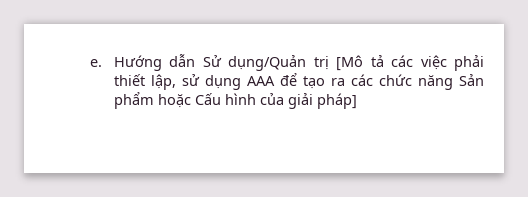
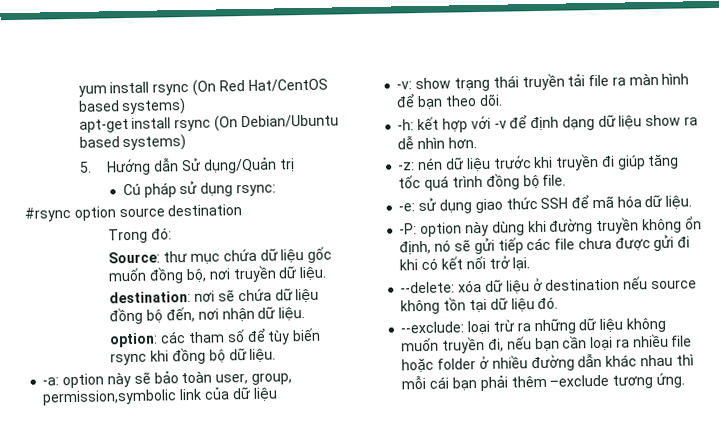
- e. Hướng dẫn Sử dụng/Quản trị [Mô tả các việc phải thiết lập, sử dụng AAA để tạo ra các chức năng Sản phẩm hoặc Cấu hình của giải pháp]
+ yum install rsync (On Red Hat/CentOS based systems)
+ apt-get install rsync (On Debian/Ubuntu based systems)
+ 5. Hướng dẫn Sử dụng/Quản trị
+ Cú pháp sử dụng rsync:
+ #rsync option source destination
+ Trong đó:
+ Source: thư mục chứa dữ liệu gốc muốn đồng bộ, nơi truyền dữ liệu.
+ destination: nơi sẽ chứa dữ liệu đồng bộ đến, nơi nhận dữ liệu.
+ option: các tham số để tùy biến rsync khi đồng bộ dữ liệu.
+ -a: option này sẽ bảo toàn user, group, permission,symbolic link của dữ liệu
+ -v: show trạng thái truyền tải file ra màn hình để bạn theo dõi.
+ -h: kết hợp với -v để định dạng dữ liệu show ra dễ nhìn hơn.
+ -z: nén dữ liệu trước khi truyền đi giúp tăng tốc quá trình đồng bộ file.
+ -e: sử dụng giao thức SSH để mã hóa dữ liệu.
+ -P: option này dùng khi đường truyền không ổn định, nó sẽ gửi tiếp các file chưa được gửi đi khi có kết nối trở lại.
+ --delete: xóa dữ liệu ở destination nếu source không tồn tại dữ liệu đó.
+ --exclude: loại trừ ra những dữ liệu không muốn truyền đi, nếu bạn cần loại ra nhiều file hoặc folder ở nhiều đường dẫn khác nhau thì mỗi cái bạn phải thêm –exclude tương ứng.

